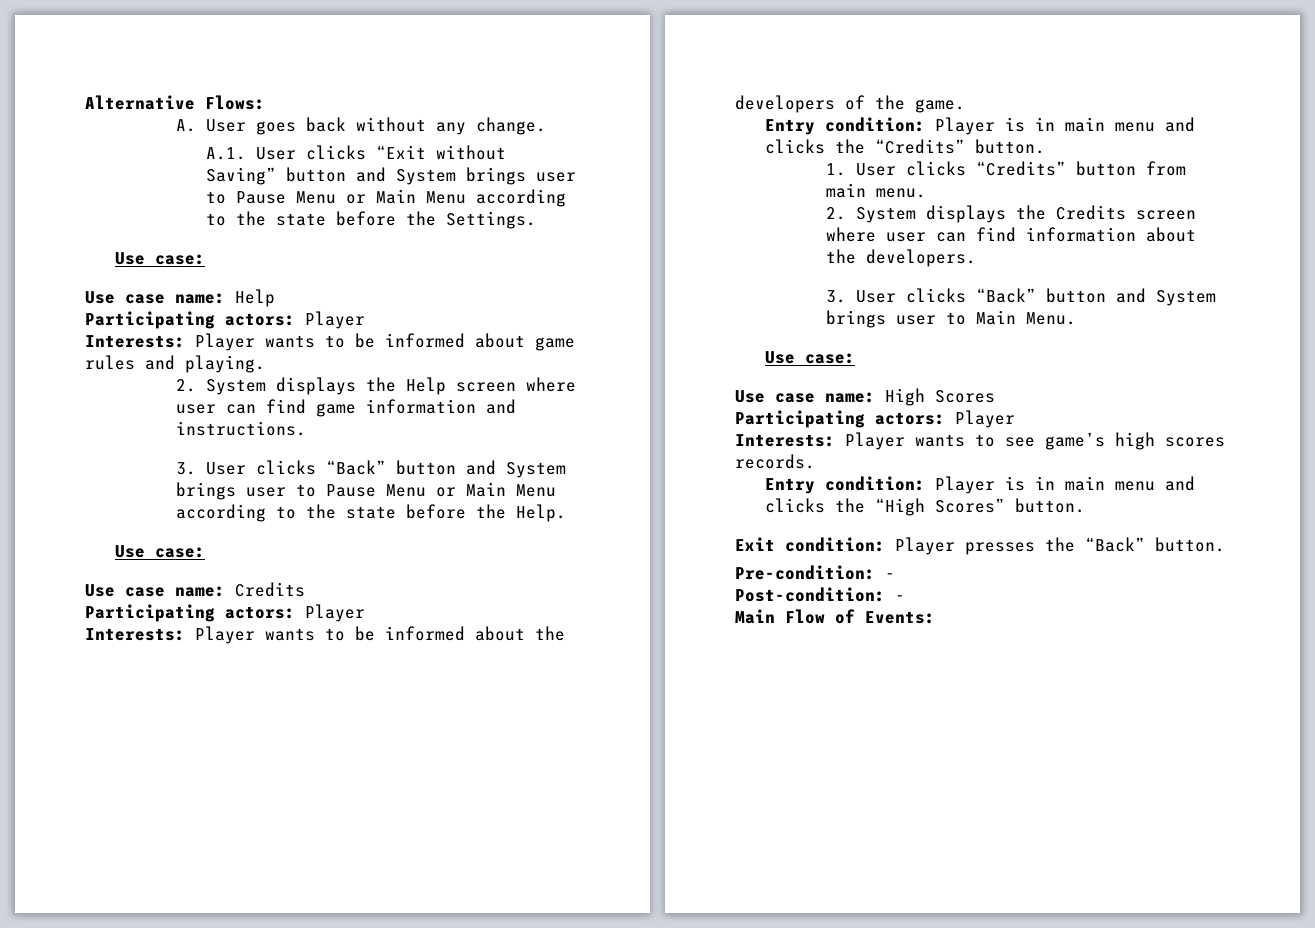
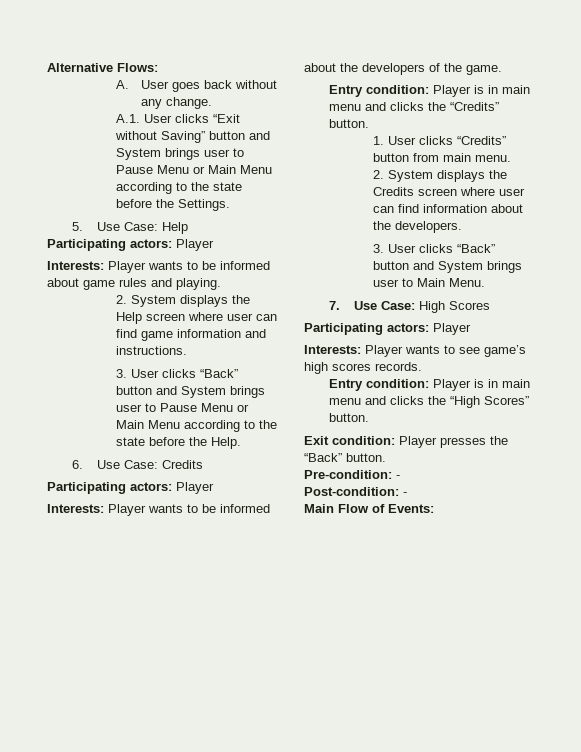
  A.1. User clicks “Exit without Saving” button and System brings user to Pause Menu or Main Menu according to the state before the Settings.
- Use case:
- Use case name: Help
+ 5. Use Case: Help
  3. User clicks “Back” button and System brings user to Pause Menu or Main Menu according to the state before the Help.
- Use case:
- Use case name: Credits
+ 6. Use Case: Credits
  3. User clicks “Back” button and System brings user to Main Menu.
- Use case:
- Use case name: High Scores
+ 7. Use Case: High Scores

